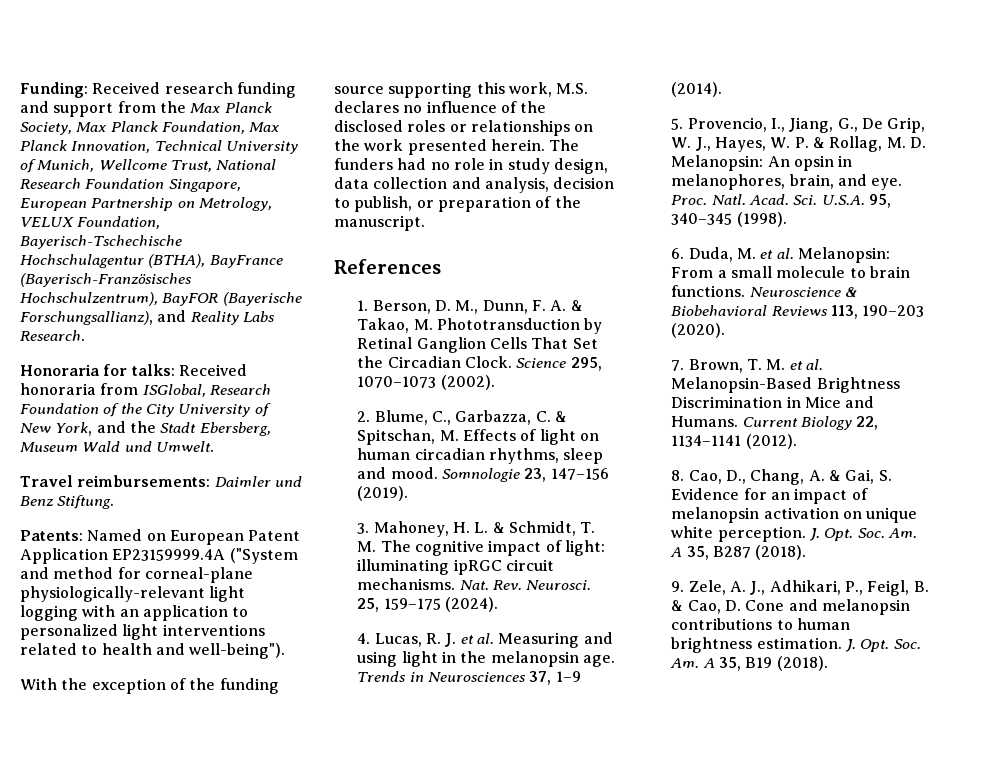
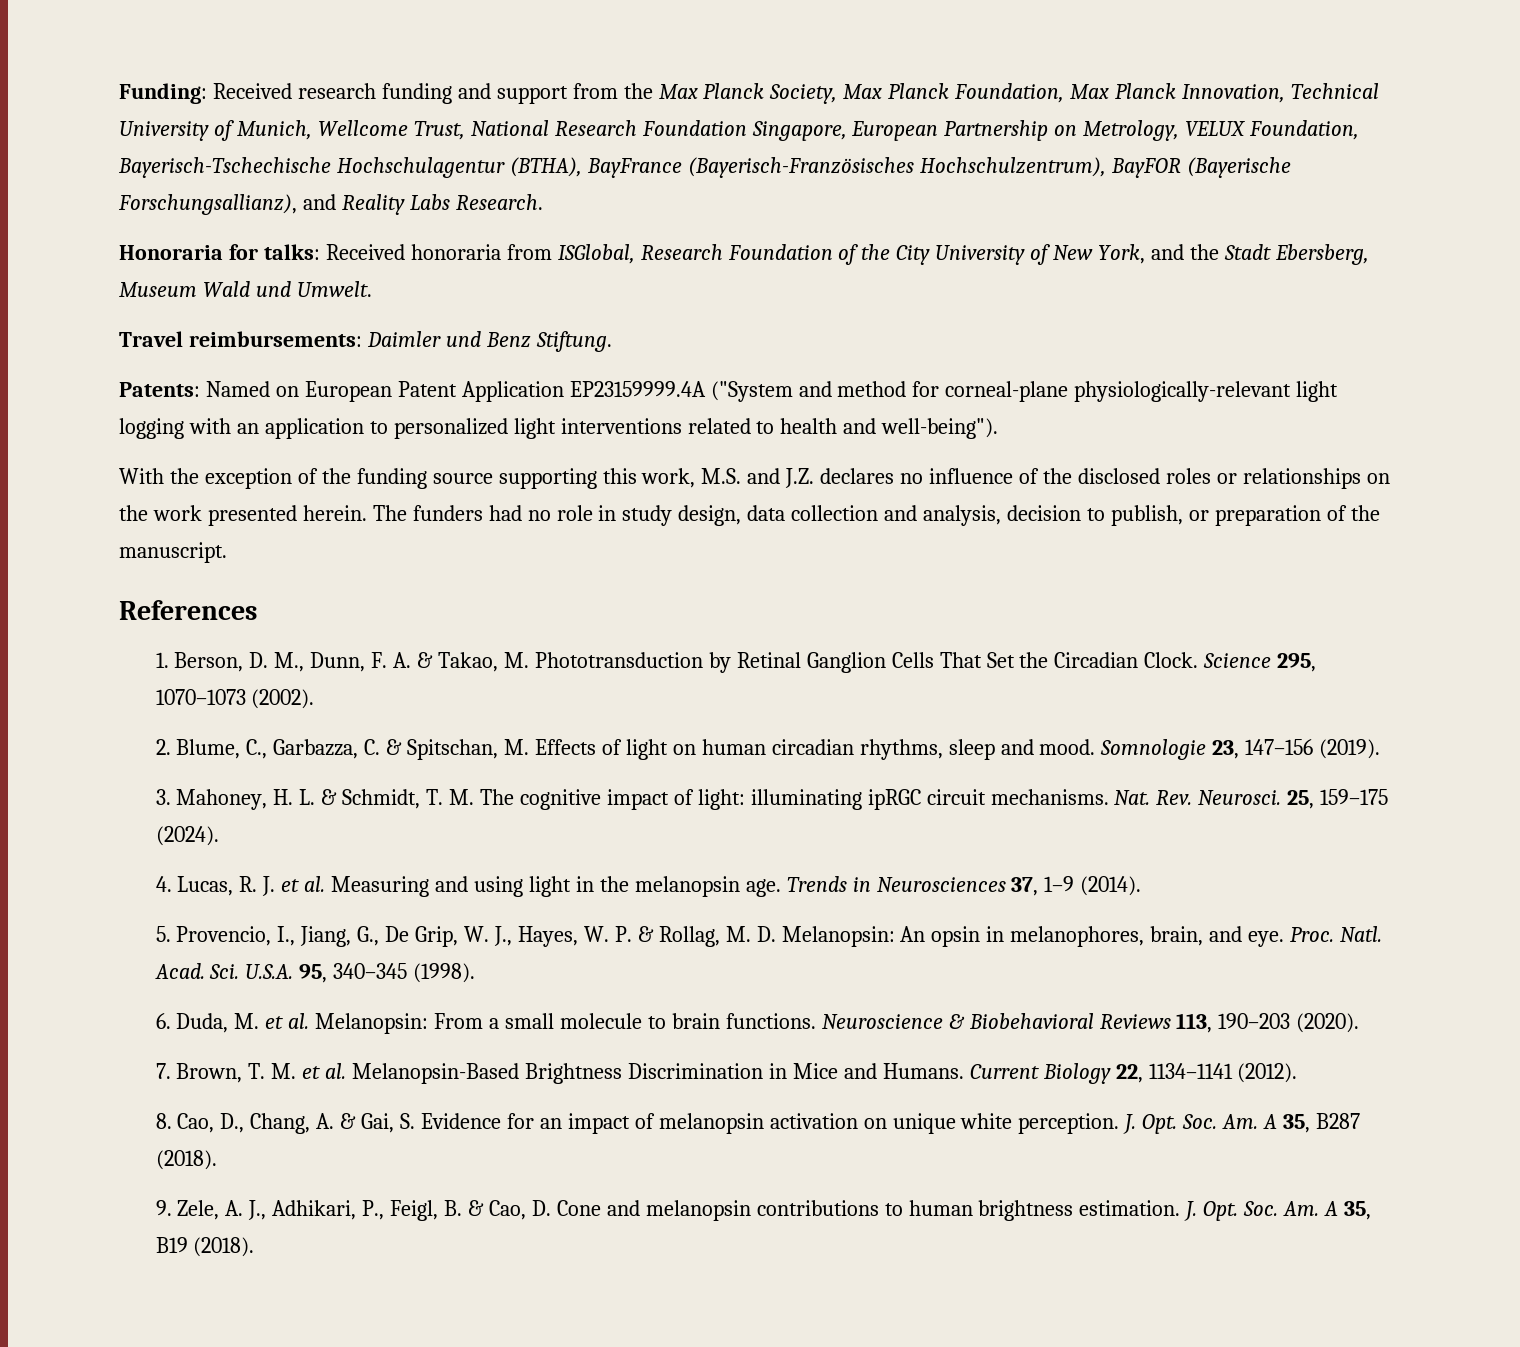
- With the exception of the funding source supporting this work, M.S. declares no influence of the disclosed roles or relationships on the work presented herein.
+ With the exception of the funding source supporting this work, M.S. and J.Z. declares no influence of the disclosed roles or relationships on the work presented herein.

